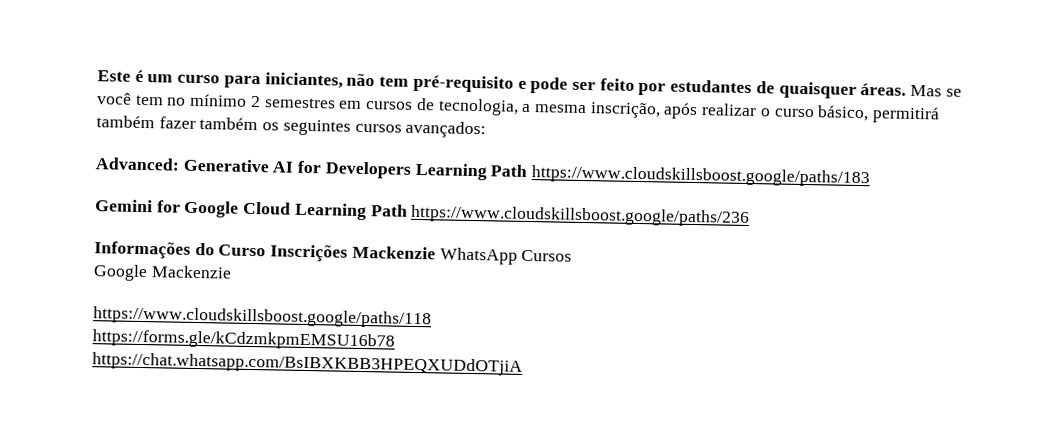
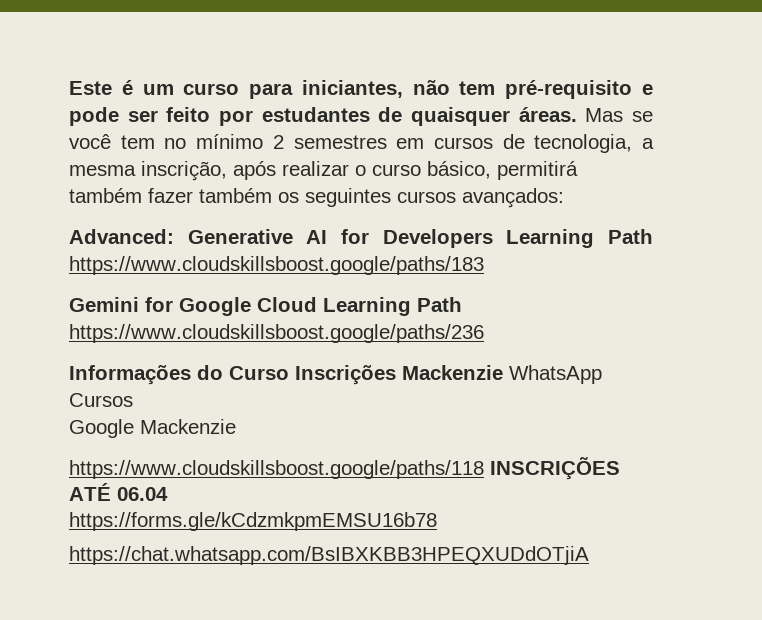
- https://www.cloudskillsboost.google/paths/118
+ https://www.cloudskillsboost.google/paths/118 INSCRIÇÕES ATÉ 06.04

